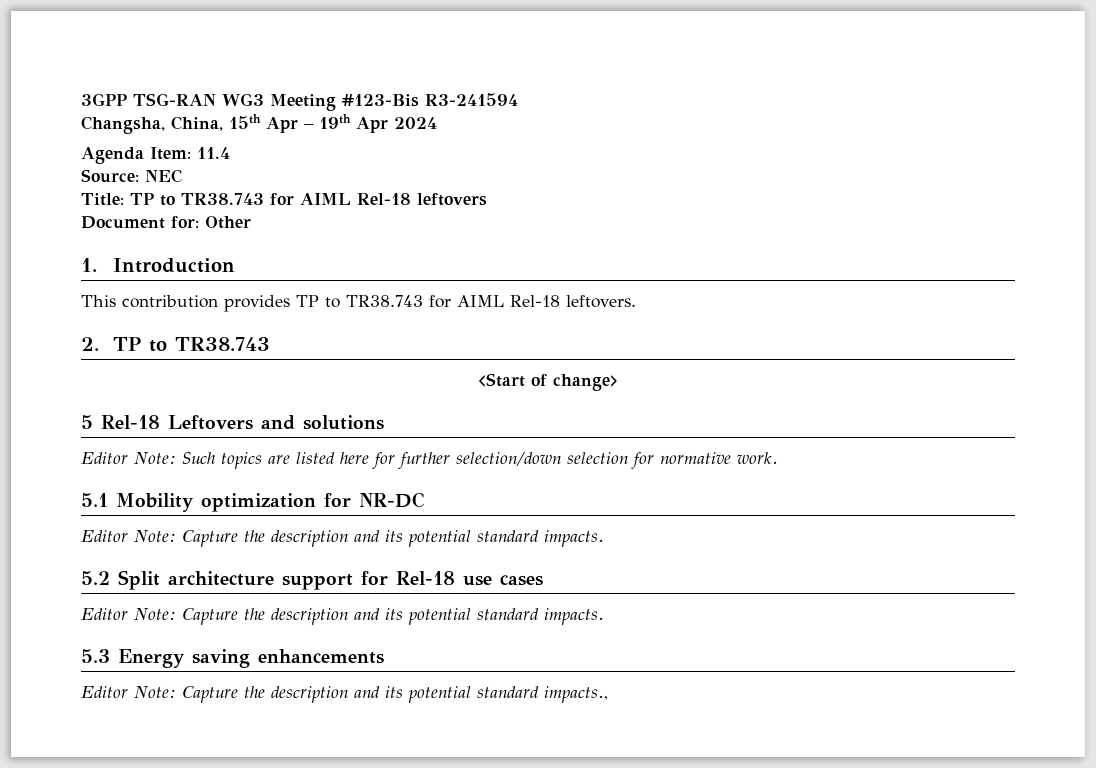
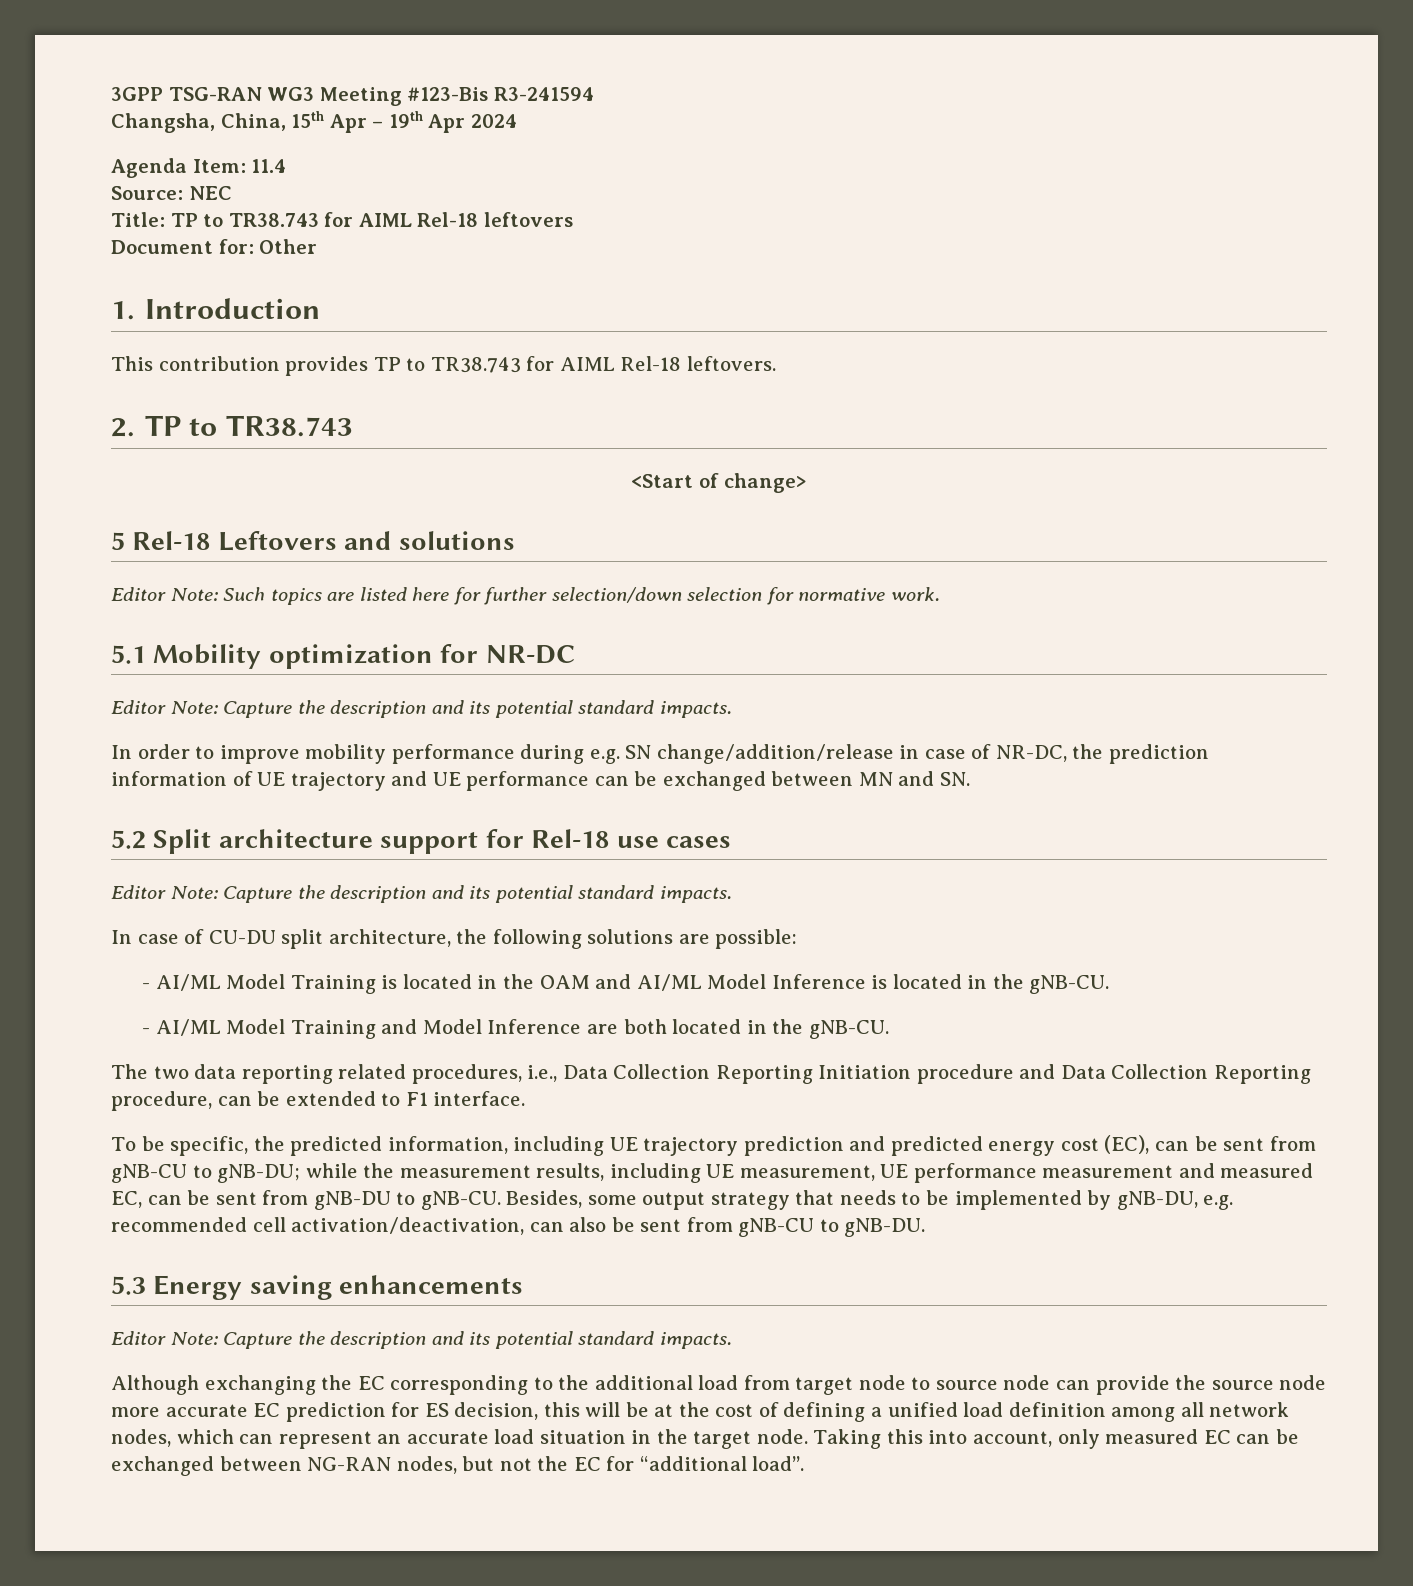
+ In order to improve mobility performance during e.g. SN change/addition/release in case of NR-DC, the prediction information of UE trajectory and UE performance can be exchanged between MN and SN.
+ In case of CU-DU split architecture, the following solutions are possible:
+ - AI/ML Model Training is located in the OAM and AI/ML Model Inference is located in the gNB-CU.
+ - AI/ML Model Training and Model Inference are both located in the gNB-CU.
+ The two data reporting related procedures, i.e., Data Collection Reporting Initiation procedure and Data Collection Reporting procedure, can be extended to F1 interface.
+ To be specific, the predicted information, including UE trajectory prediction and predicted energy cost (EC), can be sent from gNB-CU to gNB-DU; while the measurement results, including UE measurement, UE performance measurement and measured EC, can be sent from gNB-DU to gNB-CU. Besides, some output strategy that needs to be implemented by gNB-DU, e.g. recommended cell activation/deactivation, can also be sent from gNB-CU to gNB-DU.
  5.3 Energy saving enhancements
- Editor Note: Capture the description and its potential standard impacts.,
+ Editor Note: Capture the description and its potential standard impacts.
+ Although exchanging the EC corresponding to the additional load from target node to source node can provide the source node more accurate EC prediction for ES decision, this will be at the cost of defining a unified load definition among all network nodes, which can represent an accurate load situation in the target node. Taking this into account, only measured EC can be exchanged between NG-RAN nodes, but not the EC for “additional load”.

